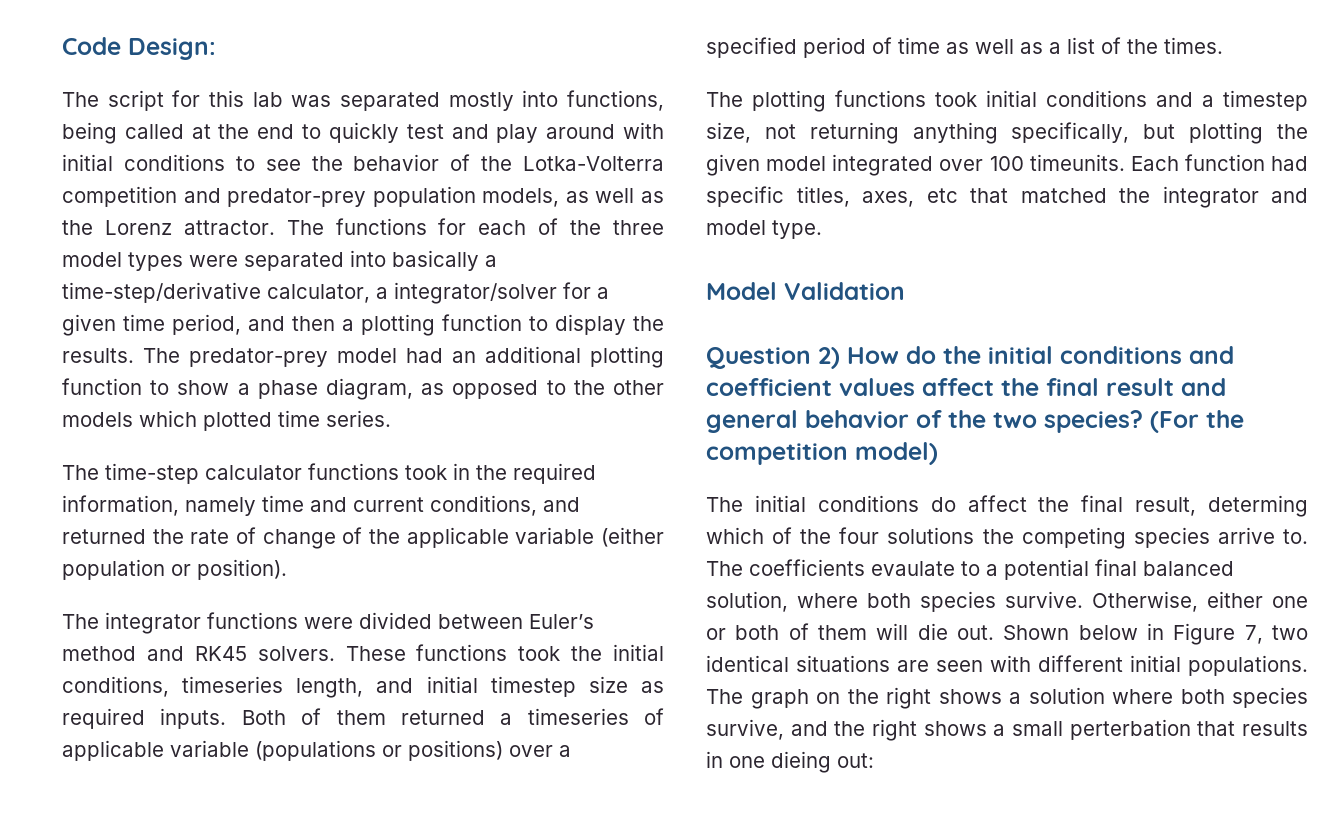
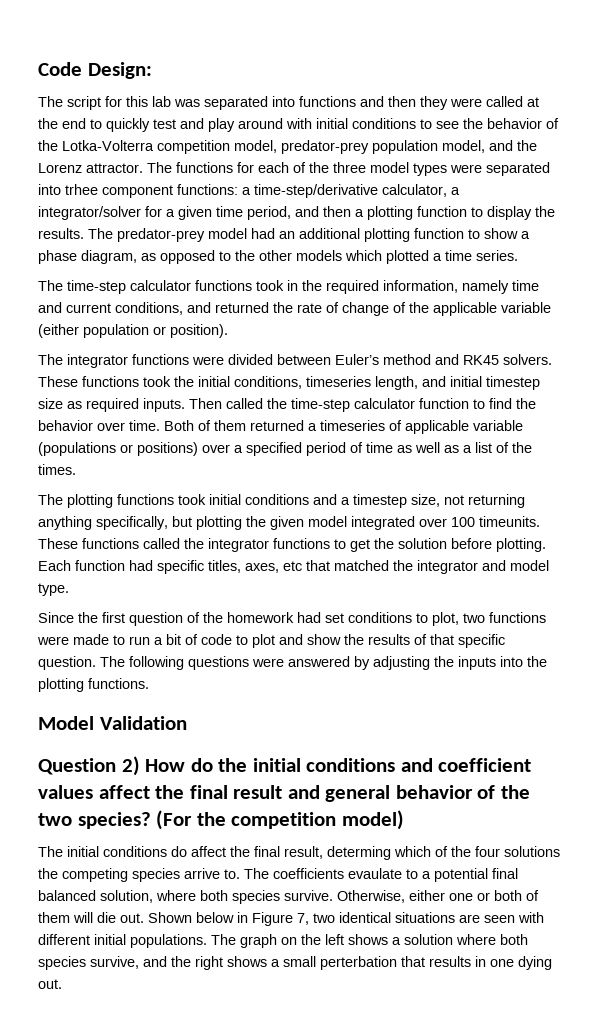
- The script for this lab was separated mostly into functions, being called at the end to quickly test and play around with initial conditions to see the behavior of the Lotka-Volterra competition and predator-prey population models, as well as the Lorenz attractor.
+ The script for this lab was separated into functions and then they were called at the end to quickly test and play around with initial conditions to see the behavior of the Lotka-Volterra competition model, predator-prey population model, and the Lorenz attractor.
- The functions for each of the three model types were separated into basically a time-step/derivative calculator, a integrator/solver for a given time period, and then a plotting function to display the results.
+ The functions for each of the three model types were separated into trhee component functions: a time-step/derivative calculator, a integrator/solver for a given time period, and then a plotting function to display the results.
- The predator-prey model had an additional plotting function to show a phase diagram, as opposed to the other models which plotted time series.
+ The predator-prey model had an additional plotting function to show a phase diagram, as opposed to the other models which plotted a time series.
+ Then called the time-step calculator function to find the behavior over time.
+ These functions called the integrator functions to get the solution before plotting.
+ Since the first question of the homework had set conditions to plot, two functions were made to run a bit of code to plot and show the results of that specific question. The following questions were answered by adjusting the inputs into the plotting functions.
- The graph on the right shows a solution where both species survive, and the right shows a small perterbation that results in one dieing out:
+ The graph on the left shows a solution where both species survive, and the right shows a small perterbation that results in one dying out.

